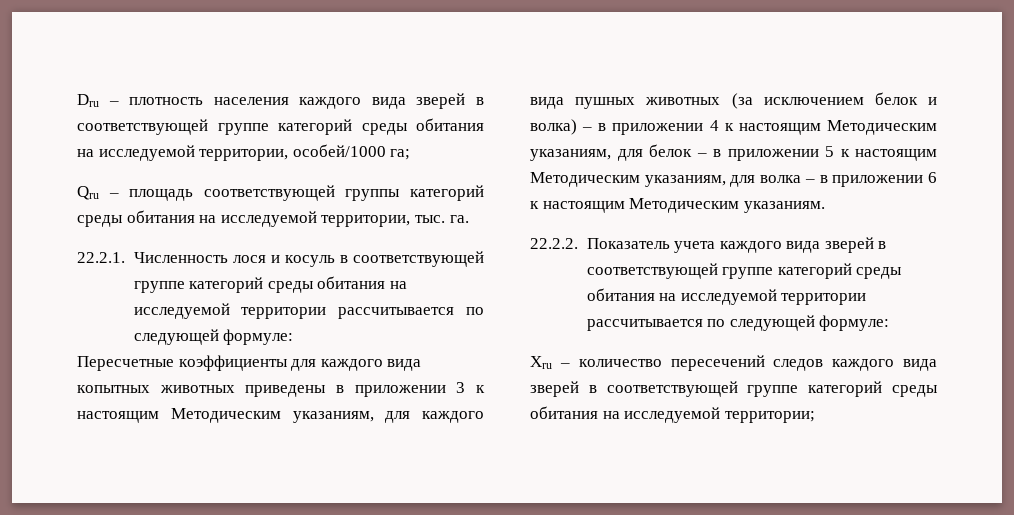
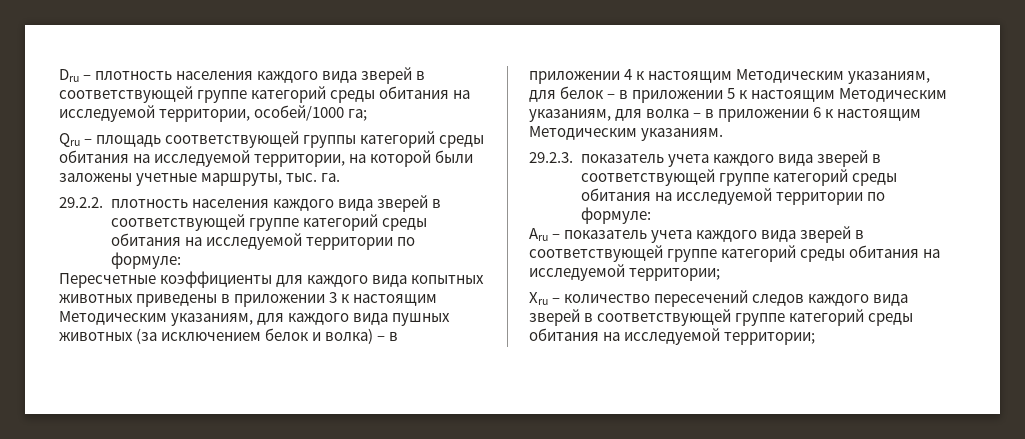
- Qru – площадь соответствующей группы категорий среды обитания на исследуемой территории, тыс. га.
- 22.2.1. Численность лося и косуль в соответствующей группе категорий среды обитания на исследуемой территории рассчитывается по следующей формуле:
+ Qru – площадь соответствующей группы категорий среды обитания на исследуемой территории, на которой были заложены учетные маршруты, тыс. га.
+ 29.2.2. плотность населения каждого вида зверей в соответствующей группе категорий среды обитания на исследуемой территории по формуле:
- 22.2.2. Показатель учета каждого вида зверей в соответствующей группе категорий среды обитания на исследуемой территории рассчитывается по следующей формуле:
+ 29.2.3. показатель учета каждого вида зверей в соответствующей группе категорий среды обитания на исследуемой территории по формуле:
+ Aru – показатель учета каждого вида зверей в соответствующей группе категорий среды обитания на исследуемой территории;

